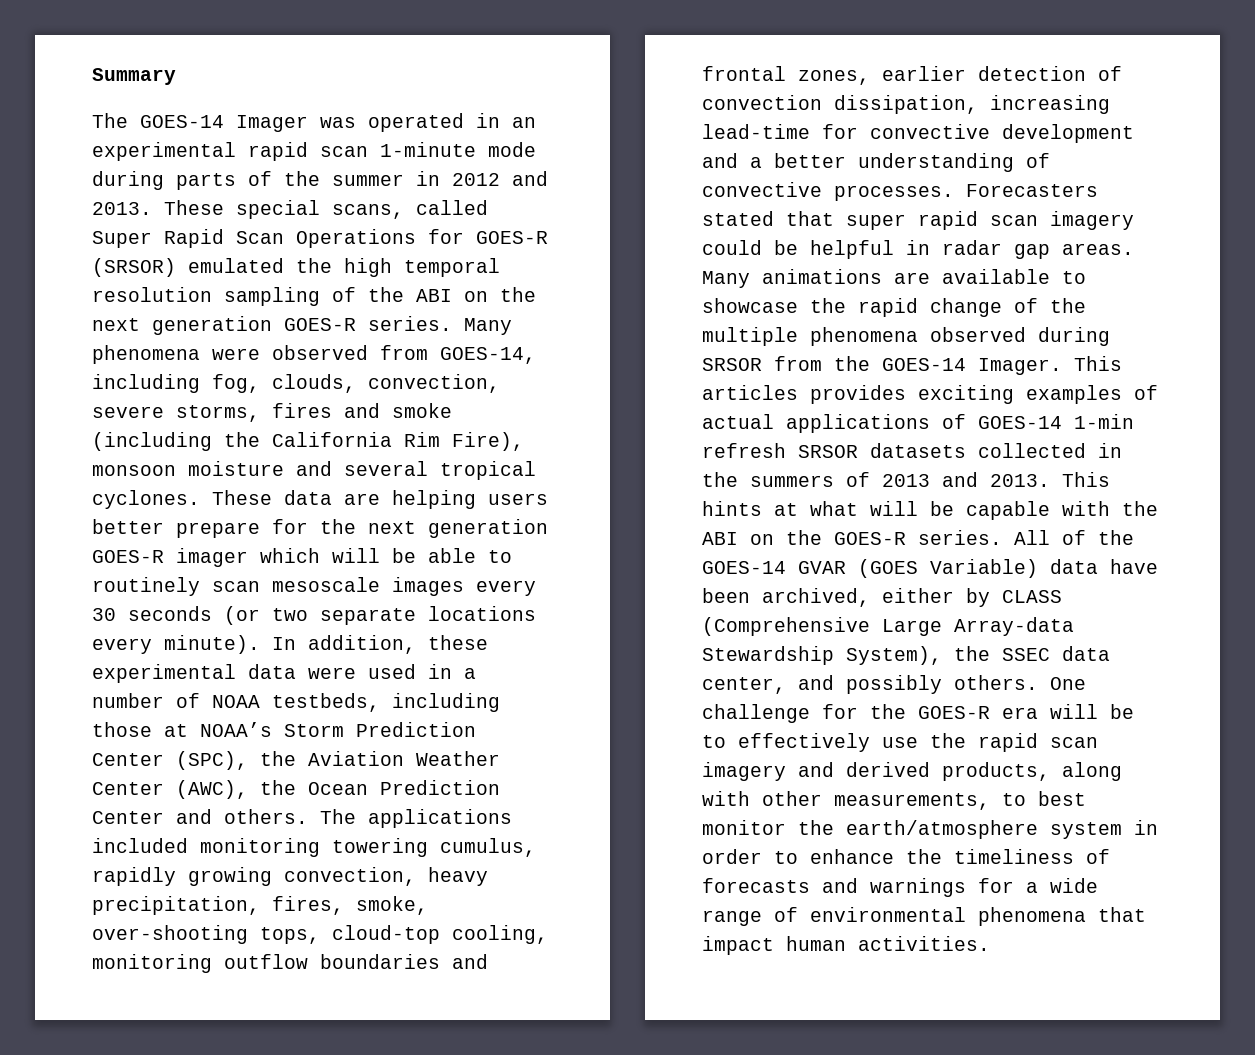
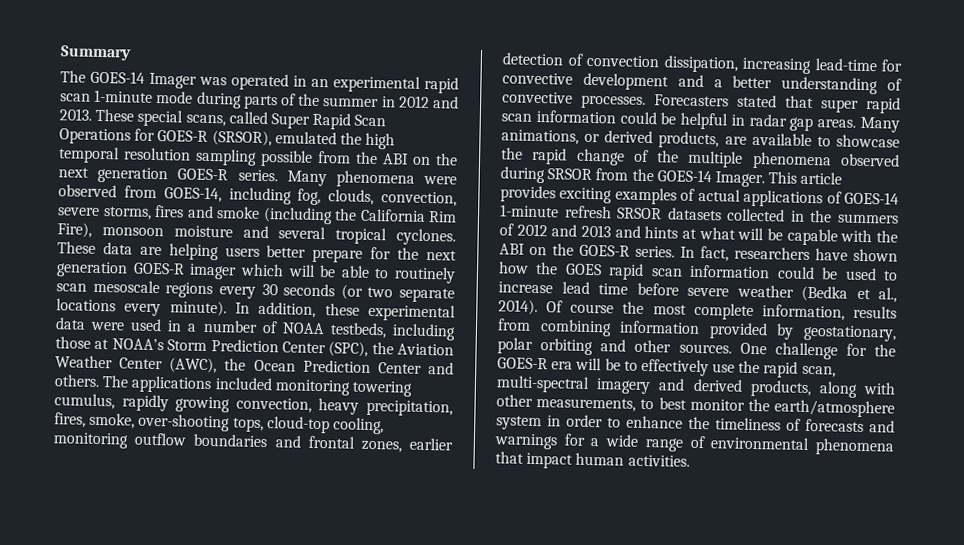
- These special scans, called Super Rapid Scan Operations for GOES-R (SRSOR) emulated the high temporal resolution sampling of the ABI on the next generation GOES-R series.
+ These special scans, called Super Rapid Scan Operations for GOES-R (SRSOR), emulated the high temporal resolution sampling possible from the ABI on the next generation GOES-R series.
- These data are helping users better prepare for the next generation GOES-R imager which will be able to routinely scan mesoscale images every 30 seconds (or two separate locations every minute).
+ These data are helping users better prepare for the next generation GOES-R imager which will be able to routinely scan mesoscale regions every 30 seconds (or two separate locations every minute).
- Forecasters stated that super rapid scan imagery could be helpful in radar gap areas.
+ Forecasters stated that super rapid scan information could be helpful in radar gap areas.
- Many animations are available to showcase the rapid change of the multiple phenomena observed during SRSOR from the GOES-14 Imager.
+ Many animations, or derived products, are available to showcase the rapid change of the multiple phenomena observed during SRSOR from the GOES-14 Imager.
- This articles provides exciting examples of actual applications of GOES-14 1-min refresh SRSOR datasets collected in the summers of 2013 and 2013. This hints at what will be capable with the ABI on the GOES-R series.
+ This article provides exciting examples of actual applications of GOES-14 1-minute refresh SRSOR datasets collected in the summers of 2012 and 2013 and hints at what will be capable with the ABI on the GOES-R series.
- All of the GOES-14 GVAR (GOES Variable) data have been archived, either by CLASS (Comprehensive Large Array-data Stewardship System), the SSEC data center, and possibly others.
+ In fact, researchers have shown how the GOES rapid scan information could be used to increase lead time before severe weather (Bedka et al., 2014). Of course the most complete information, results from combining information provided by geostationary, polar orbiting and other sources.
- One challenge for the GOES-R era will be to effectively use the rapid scan imagery and derived products, along with other measurements, to best monitor the earth/atmosphere system in order to enhance the timeliness of forecasts and warnings for a wide range of environmental phenomena that impact human activities.
+ One challenge for the GOES-R era will be to effectively use the rapid scan, multi-spectral imagery and derived products, along with other measurements, to best monitor the earth/atmosphere system in order to enhance the timeliness of forecasts and warnings for a wide range of environmental phenomena that impact human activities.

